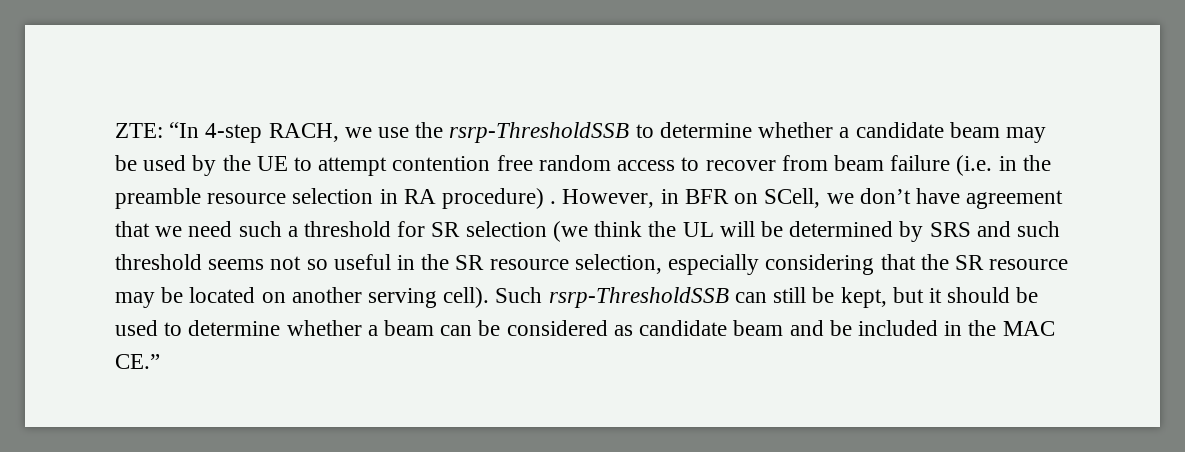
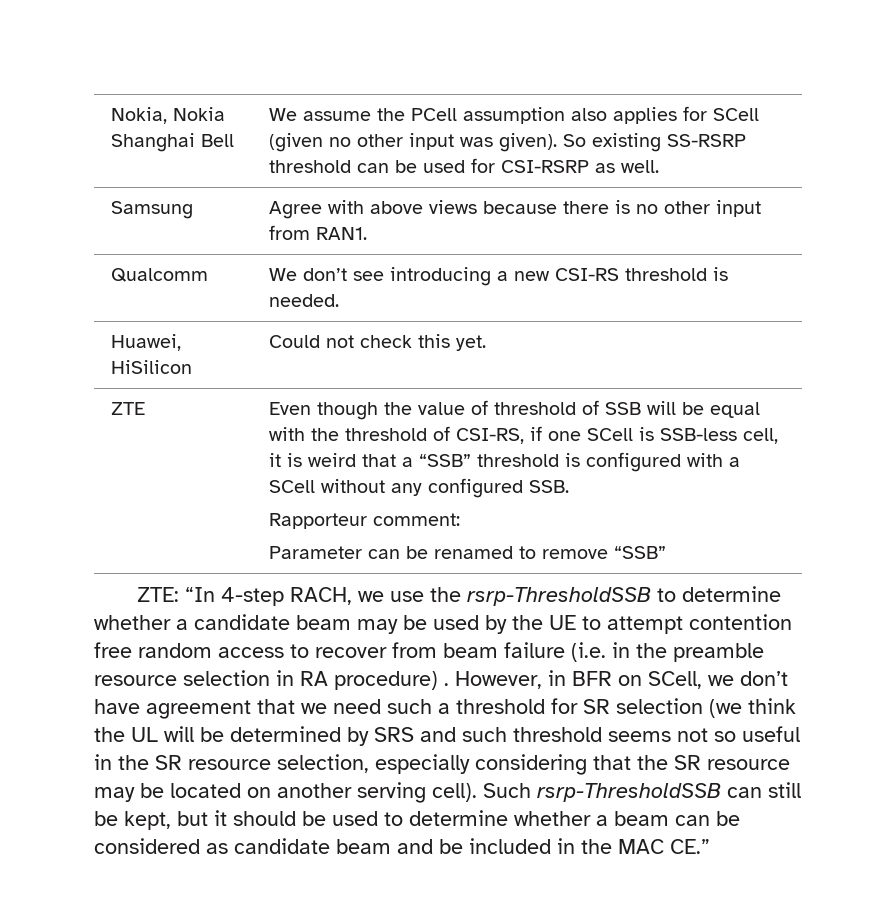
+ Nokia, Nokia Shanghai Bell | We assume the PCell assumption also applies for SCell (given no other input was given). So existing SS-RSRP threshold can be used for CSI-RSRP as well.
+ Samsung | Agree with above views because there is no other input from RAN1.
+ Qualcomm | We don’t see introducing a new CSI-RS threshold is needed.
+ Huawei, HiSilicon | Could not check this yet.
+ ZTE | Even though the value of threshold of SSB will be equal with the threshold of CSI-RS, if one SCell is SSB-less cell, it is weird that a “SSB” threshold is configured with a SCell without any configured SSB.
+ Rapporteur comment:
+ Parameter can be renamed to remove “SSB”

